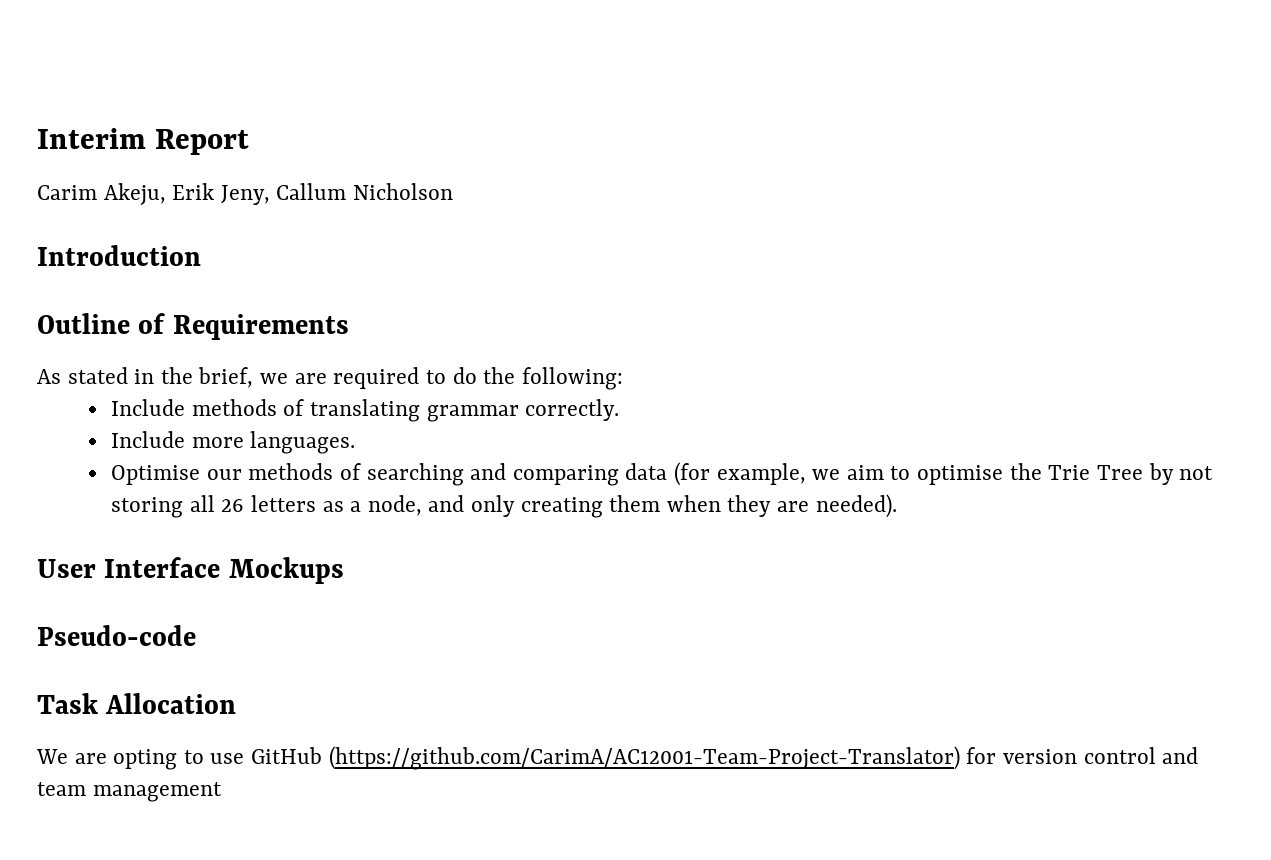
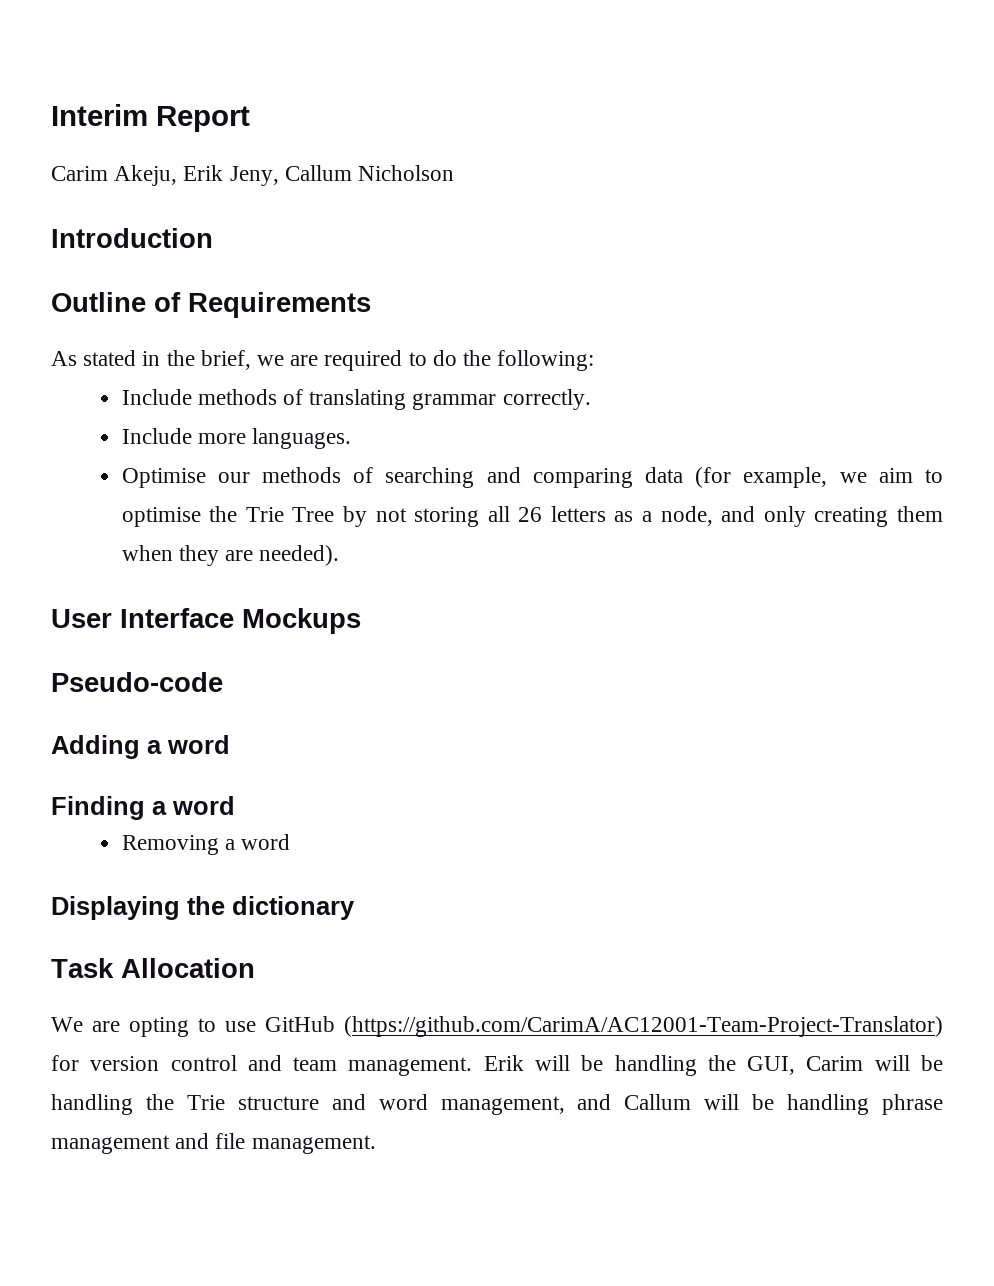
+ Adding a word
+ Finding a word
+ Removing a word
+ Displaying the dictionary
- We are opting to use GitHub (https://github.com/CarimA/AC12001-Team-Project-Translator) for version control and team management
+ We are opting to use GitHub (https://github.com/CarimA/AC12001-Team-Project-Translator) for version control and team management. Erik will be handling the GUI, Carim will be handling the Trie structure and word management, and Callum will be handling phrase management and file management.

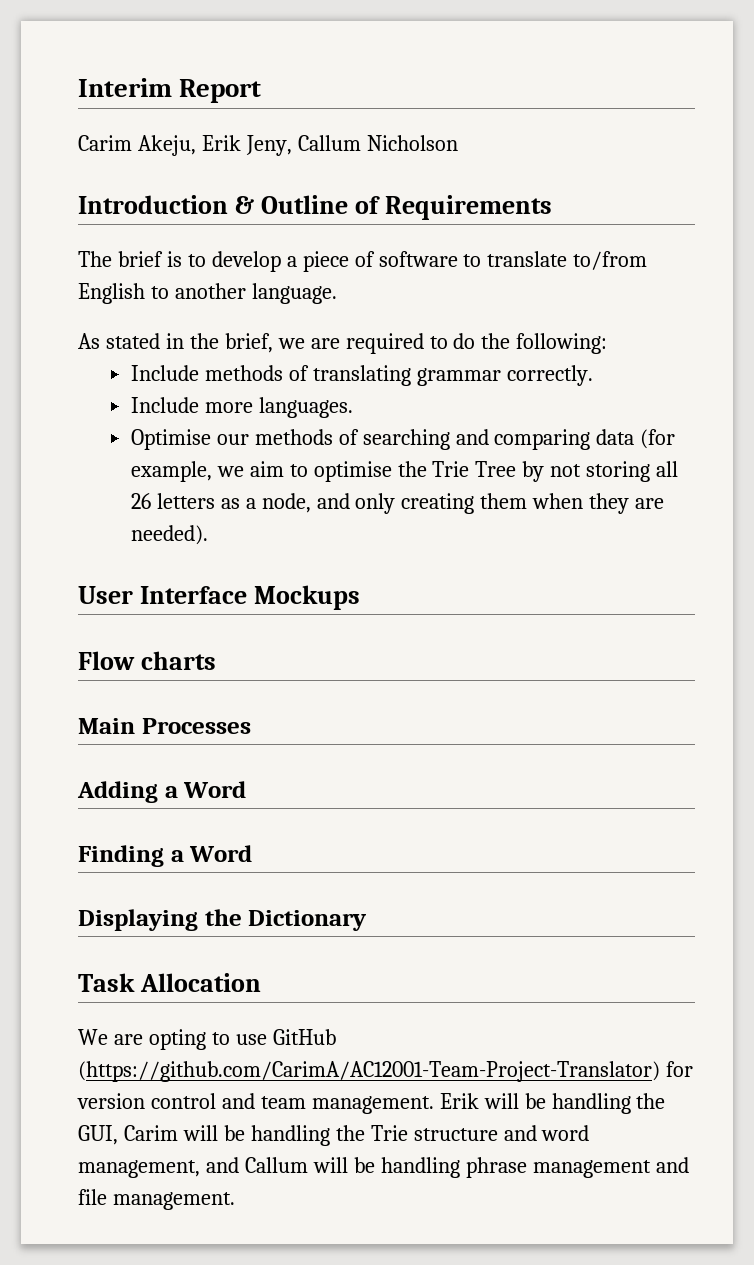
- Introduction
- Outline of Requirements
+ Introduction & Outline of Requirements
+ The brief is to develop a piece of software to translate to/from English to another language.
- Pseudo-code
+ Flow charts
+ Main Processes
- Adding a word
+ Adding a Word
- Finding a word
- Removing a word
+ Finding a Word
- Displaying the dictionary
+ Displaying the Dictionary

